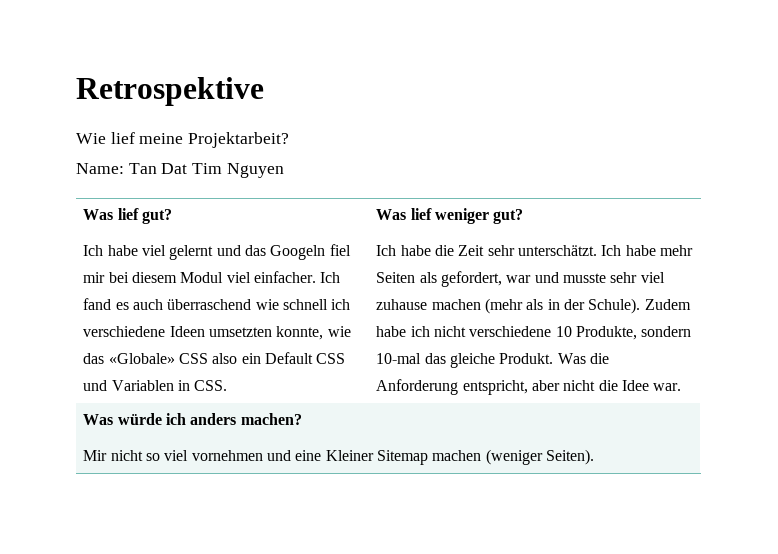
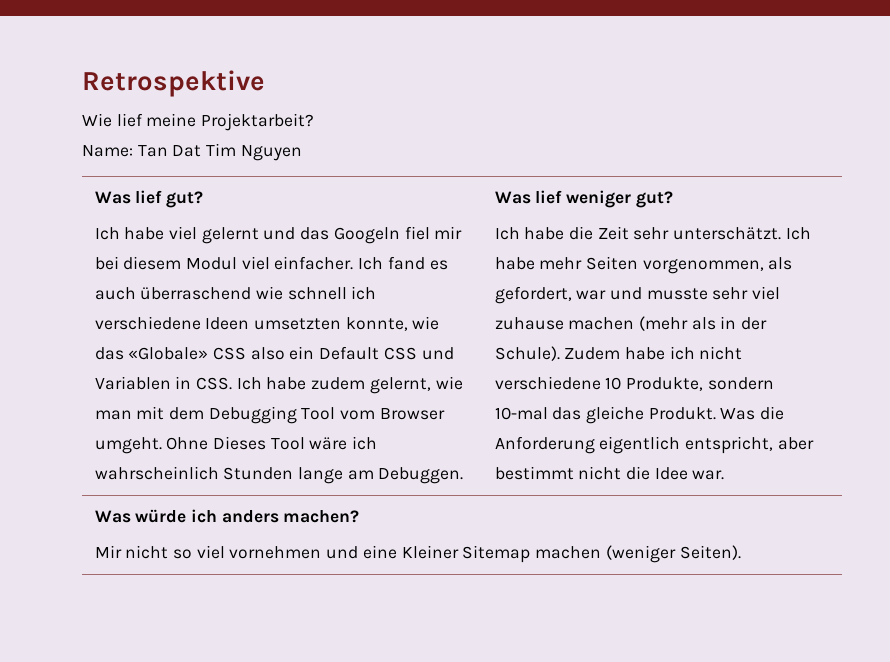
- Ich fand es auch überraschend wie schnell ich verschiedene Ideen umsetzten konnte, wie das «Globale» CSS also ein Default CSS und Variablen in CSS.
+ Ich fand es auch überraschend wie schnell ich verschiedene Ideen umsetzten konnte, wie das «Globale» CSS also ein Default CSS und Variablen in CSS. Ich habe zudem gelernt, wie man mit dem Debugging Tool vom Browser umgeht. Ohne Dieses Tool wäre ich wahrscheinlich Stunden lange am Debuggen.
- Ich habe mehr Seiten als gefordert, war und musste sehr viel zuhause machen (mehr als in der Schule).
+ Ich habe mehr Seiten vorgenommen, als gefordert, war und musste sehr viel zuhause machen (mehr als in der Schule).
- Was die Anforderung entspricht, aber nicht die Idee war.
+ Was die Anforderung eigentlich entspricht, aber bestimmt nicht die Idee war.

